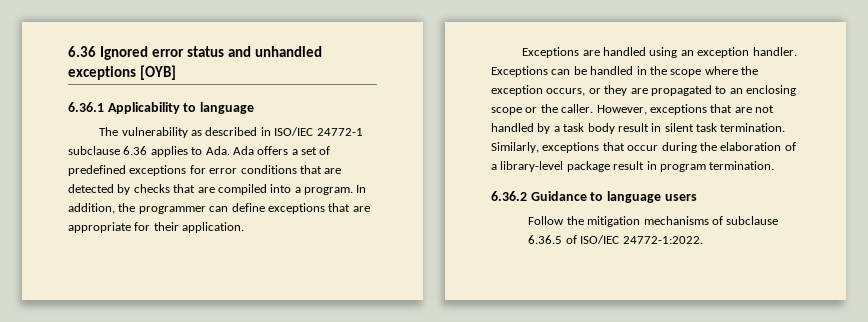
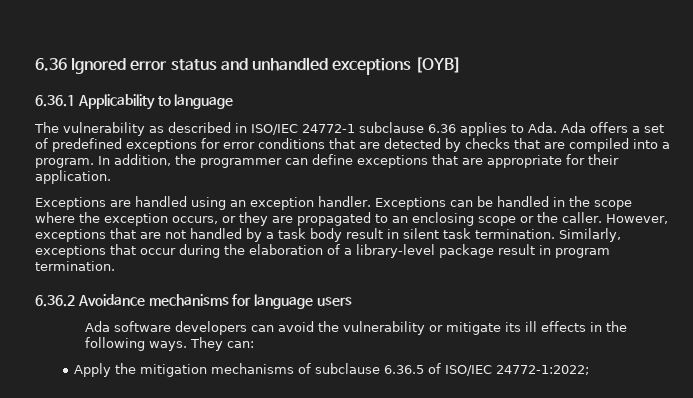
- 6.36.2 Guidance to language users
+ 6.36.2 Avoidance mechanisms for language users
- Follow the mitigation mechanisms of subclause 6.36.5 of ISO/IEC 24772-1:2022.
+ Ada software developers can avoid the vulnerability or mitigate its ill effects in the following ways. They can:
+ Apply the mitigation mechanisms of subclause 6.36.5 of ISO/IEC 24772-1:2022;

